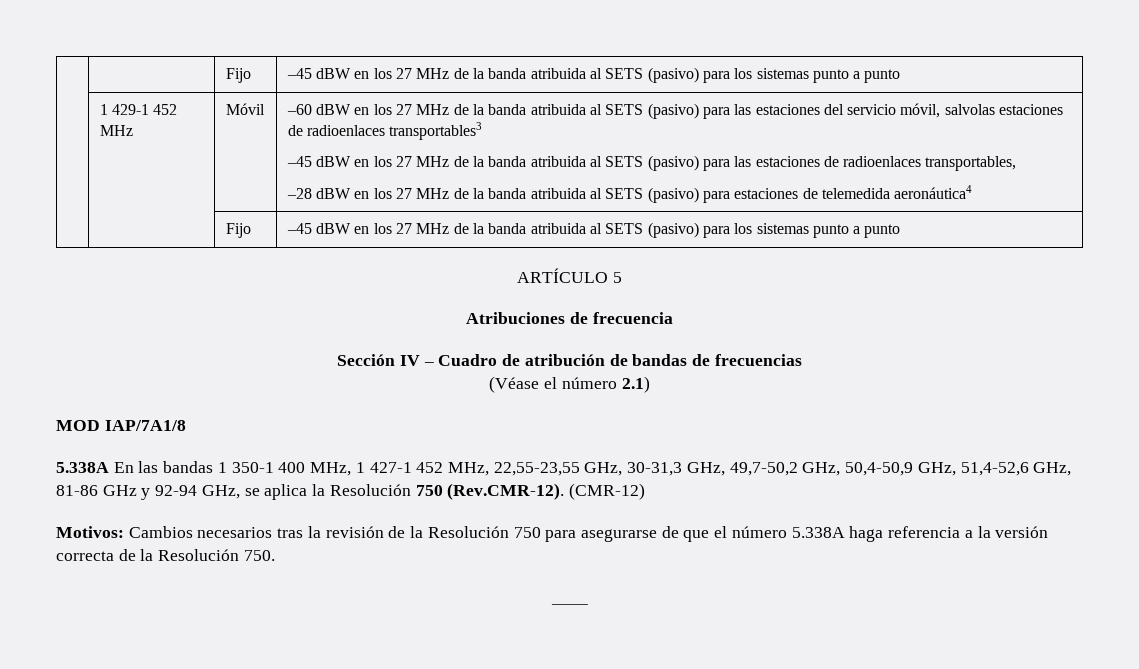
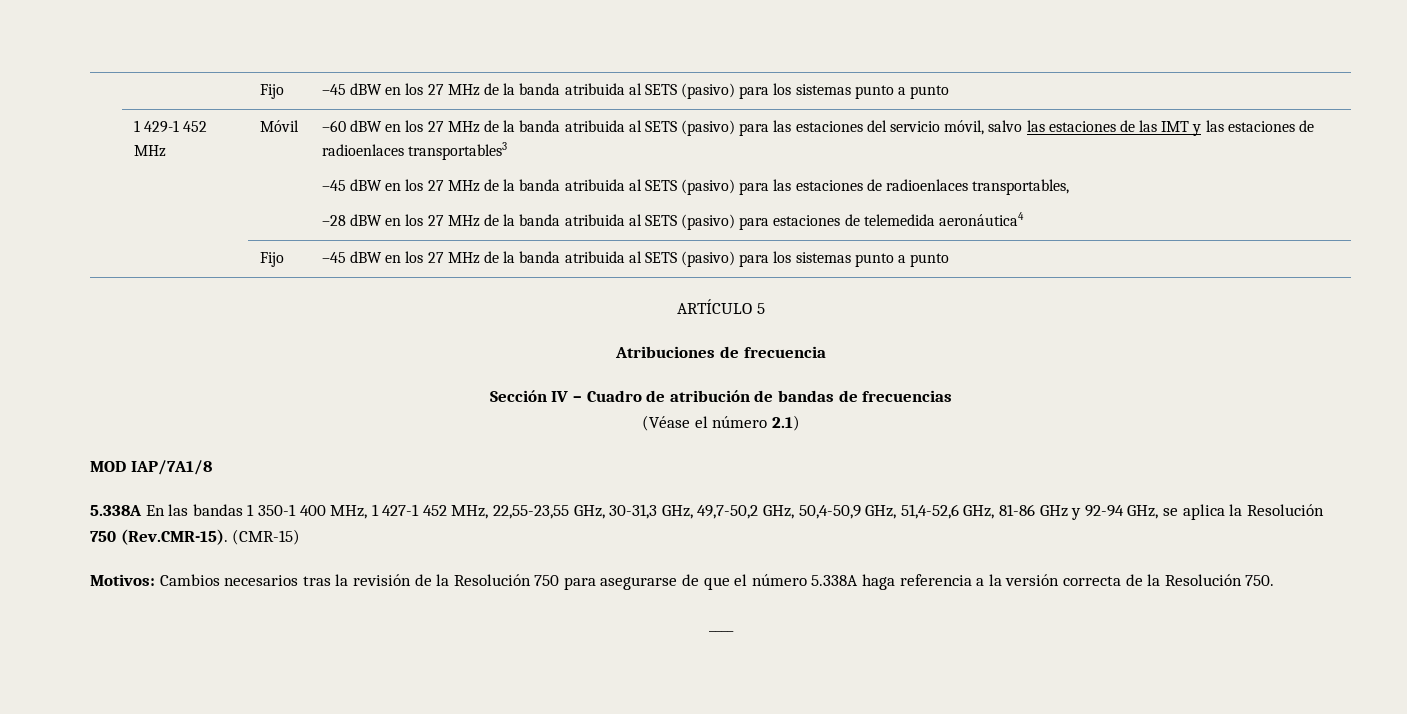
- –60 dBW en los 27 MHz de la banda atribuida al SETS (pasivo) para las estaciones del servicio móvil, salvolas estaciones de radioenlaces transportables3
+ –60 dBW en los 27 MHz de la banda atribuida al SETS (pasivo) para las estaciones del servicio móvil, salvo las estaciones de las IMT y las estaciones de radioenlaces transportables3
- 5.338A En las bandas 1 350-1 400 MHz, 1 427-1 452 MHz, 22,55-23,55 GHz, 30-31,3 GHz, 49,7-50,2 GHz, 50,4-50,9 GHz, 51,4-52,6 GHz, 81-86 GHz y 92-94 GHz, se aplica la Resolución 750 (Rev.CMR-12). (CMR-12)
+ 5.338A En las bandas 1 350-1 400 MHz, 1 427-1 452 MHz, 22,55-23,55 GHz, 30-31,3 GHz, 49,7-50,2 GHz, 50,4-50,9 GHz, 51,4-52,6 GHz, 81-86 GHz y 92-94 GHz, se aplica la Resolución 750 (Rev.CMR-15). (CMR-15)

